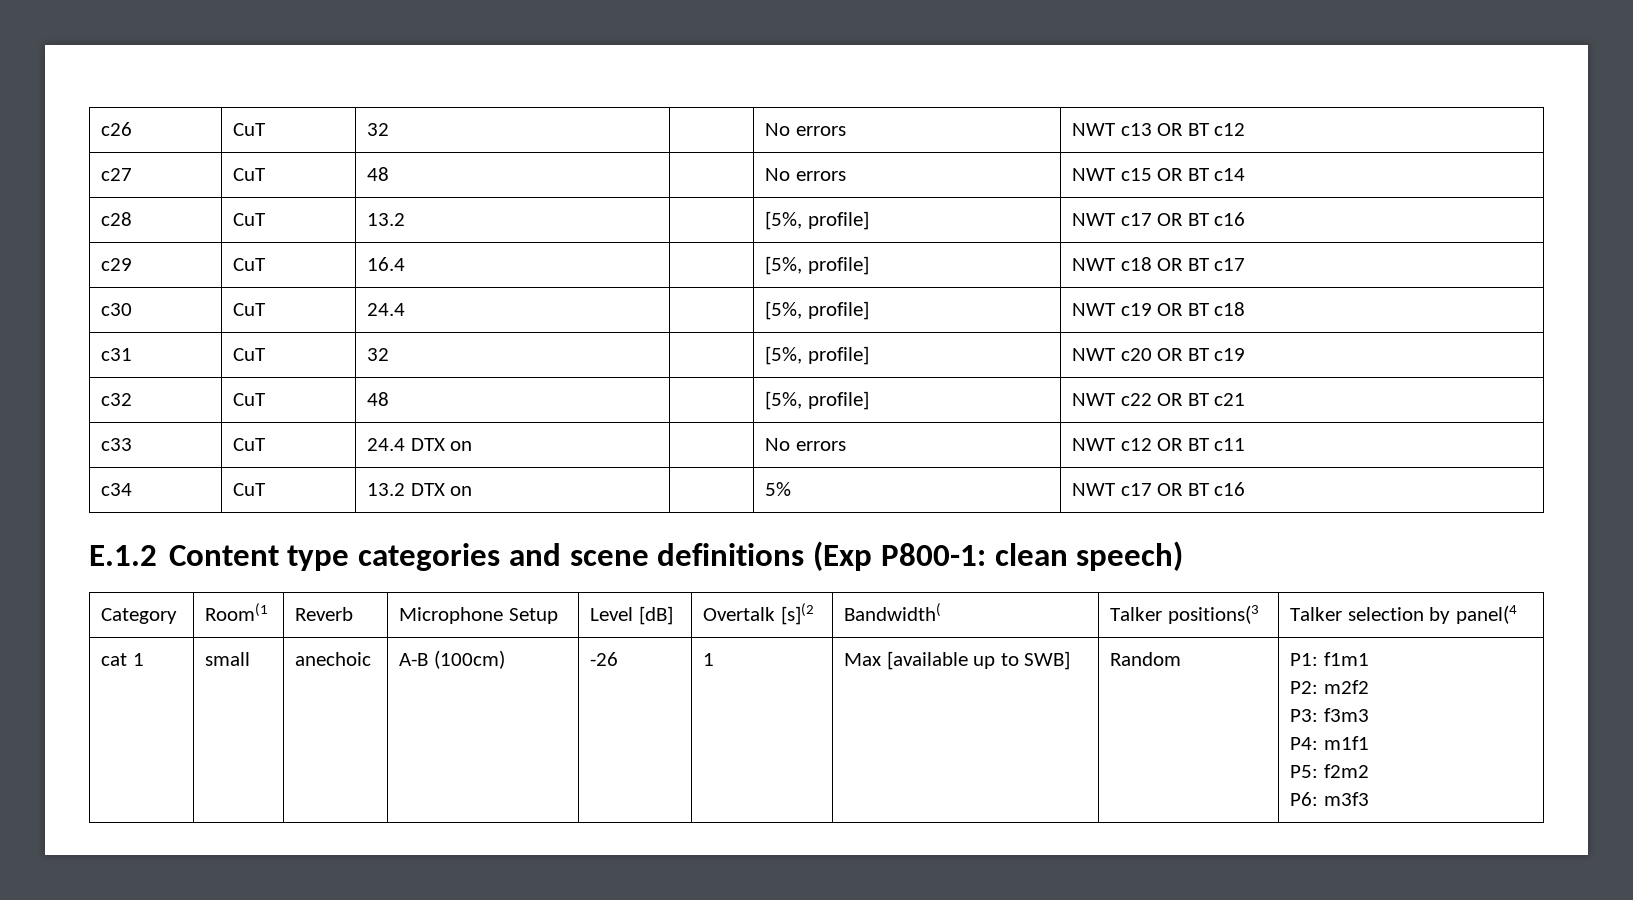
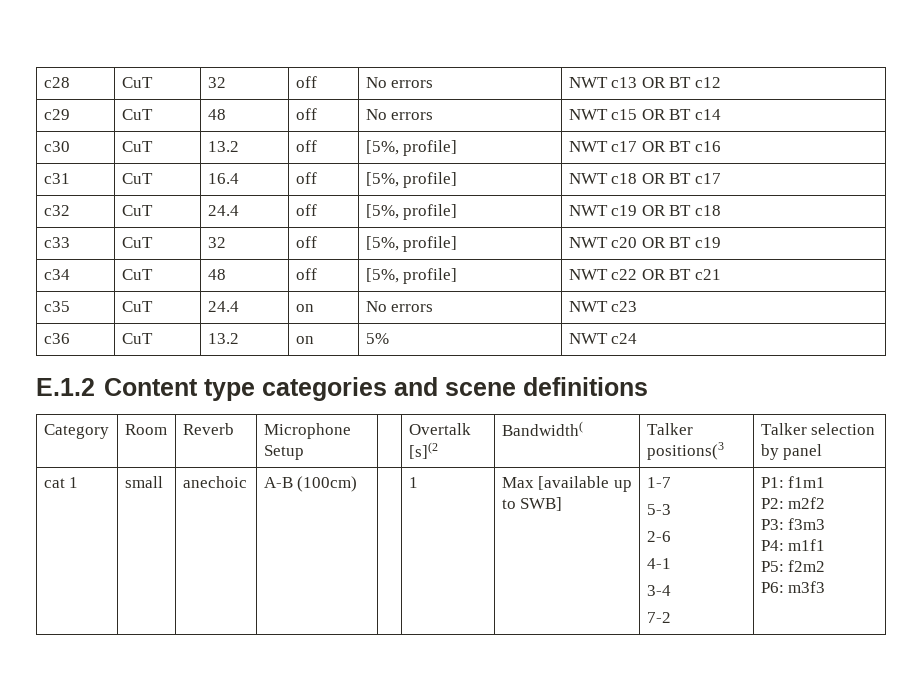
- c26 | CuT | 32 | | No errors | NWT c13 OR BT c12
+ c28 | CuT | 32 | off | No errors | NWT c13 OR BT c12
- c27 | CuT | 48 | | No errors | NWT c15 OR BT c14
+ c29 | CuT | 48 | off | No errors | NWT c15 OR BT c14
- c28 | CuT | 13.2 | | [5%, profile] | NWT c17 OR BT c16
+ c30 | CuT | 13.2 | off | [5%, profile] | NWT c17 OR BT c16
- c29 | CuT | 16.4 | | [5%, profile] | NWT c18 OR BT c17
+ c31 | CuT | 16.4 | off | [5%, profile] | NWT c18 OR BT c17
- c30 | CuT | 24.4 | | [5%, profile] | NWT c19 OR BT c18
+ c32 | CuT | 24.4 | off | [5%, profile] | NWT c19 OR BT c18
- c31 | CuT | 32 | | [5%, profile] | NWT c20 OR BT c19
+ c33 | CuT | 32 | off | [5%, profile] | NWT c20 OR BT c19
- c32 | CuT | 48 | | [5%, profile] | NWT c22 OR BT c21
+ c34 | CuT | 48 | off | [5%, profile] | NWT c22 OR BT c21
- c33 | CuT | 24.4 DTX on | | No errors | NWT c12 OR BT c11
- c34 | CuT | 13.2 DTX on | | 5% | NWT c17 OR BT c16
+ c35 | CuT | 24.4 | on | No errors | NWT c23
+ c36 | CuT | 13.2 | on | 5% | NWT c24
- E.1.2 Content type categories and scene definitions (Exp P800-1: clean speech)
+ E.1.2 Content type categories and scene definitions
- Category | Room(1 | Reverb | Microphone Setup | Level [dB] | Overtalk [s](2 | Bandwidth( | Talker positions(3 | Talker selection by panel(4
+ Category | Room | Reverb | Microphone Setup | | Overtalk [s](2 | Bandwidth( | Talker positions(3 | Talker selection by panel
- cat 1 | small | anechoic | A-B (100cm) | -26 | 1 | Max [available up to SWB] | Random | P1: f1m1
+ cat 1 | small | anechoic | A-B (100cm) | | 1 | Max [available up to SWB] | 1-7
+ 5-3
+ 2-6
+ 4-1
+ 3-4
+ 7-2 | P1: f1m1

